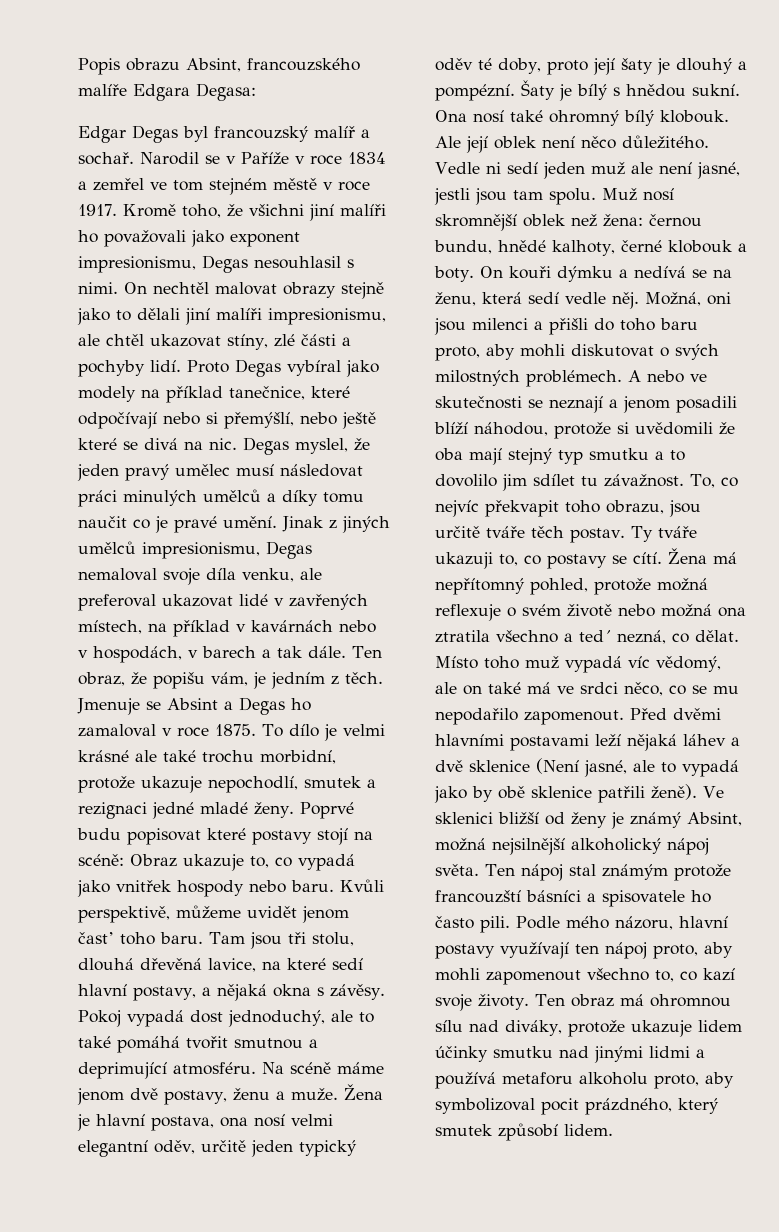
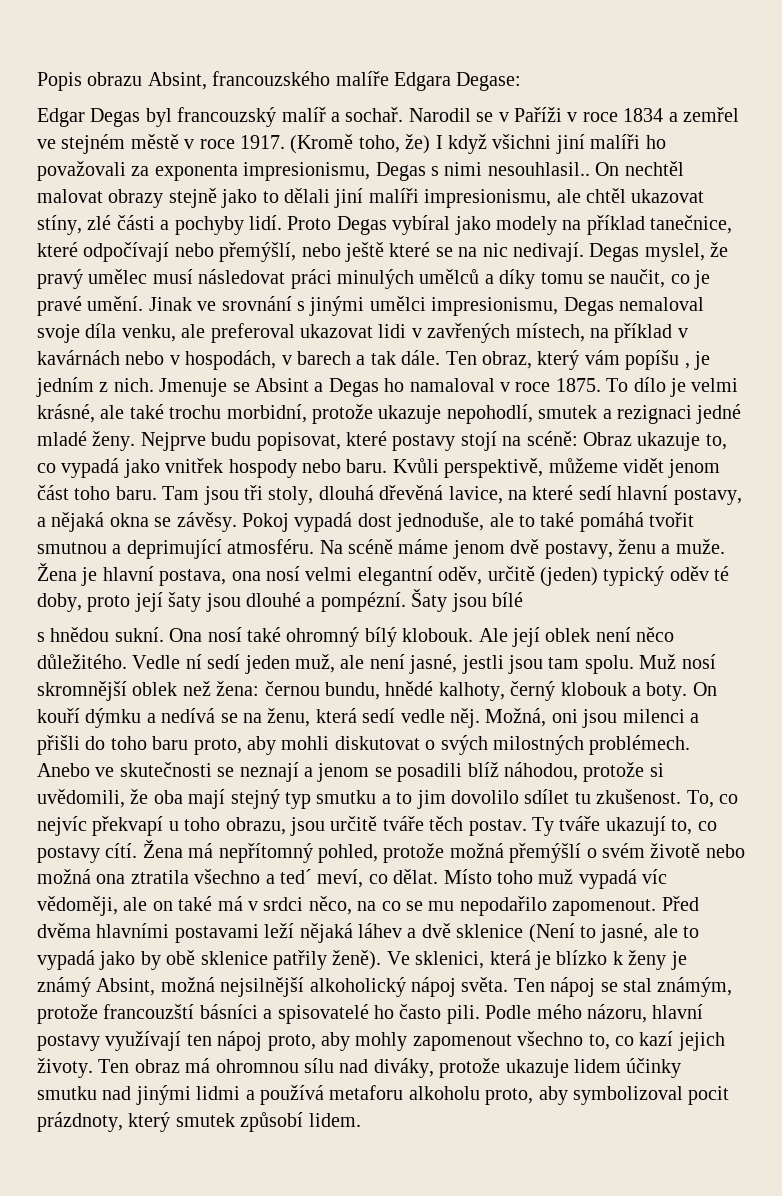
- Popis obrazu Absint, francouzského malíře Edgara Degasa:
+ Popis obrazu Absint, francouzského malíře Edgara Degase:
- Narodil se v Paříže v roce 1834 a zemřel ve tom stejném městě v roce 1917.
+ Narodil se v Paříži v roce 1834 a zemřel ve stejném městě v roce 1917.
- Kromě toho, že všichni jiní malíři ho považovali jako exponent impresionismu, Degas nesouhlasil s nimi.
+ (Kromě toho, že) I když všichni jiní malíři ho považovali za exponenta impresionismu, Degas s nimi nesouhlasil..
- Proto Degas vybíral jako modely na příklad tanečnice, které odpočívají nebo si přemýšlí, nebo ještě které se divá na nic.
+ Proto Degas vybíral jako modely na příklad tanečnice, které odpočívají nebo přemýšlí, nebo ještě které se na nic nedivají.
- Degas myslel, že jeden pravý umělec musí následovat práci minulých umělců a díky tomu naučit co je pravé umění.
+ Degas myslel, že pravý umělec musí následovat práci minulých umělců a díky tomu se naučit, co je pravé umění.
- Jinak z jiných umělců impresionismu, Degas nemaloval svoje díla venku, ale preferoval ukazovat lidé v zavřených místech, na příklad v kavárnách nebo v hospodách, v barech a tak dále.
+ Jinak ve srovnání s jinými umělci impresionismu, Degas nemaloval svoje díla venku, ale preferoval ukazovat lidi v zavřených místech, na příklad v kavárnách nebo v hospodách, v barech a tak dále.
- Ten obraz, že popišu vám, je jedním z těch.
+ Ten obraz, který vám popíšu , je jedním z nich.
- Jmenuje se Absint a Degas ho zamaloval v roce 1875.
+ Jmenuje se Absint a Degas ho namaloval v roce 1875.
- To dílo je velmi krásné ale také trochu morbidní, protože ukazuje nepochodlí, smutek a rezignaci jedné mladé ženy.
+ To dílo je velmi krásné, ale také trochu morbidní, protože ukazuje nepohodlí, smutek a rezignaci jedné mladé ženy.
- Poprvé budu popisovat které postavy stojí na scéně: Obraz ukazuje to, co vypadá jako vnitřek hospody nebo baru.
+ Nejprve budu popisovat, které postavy stojí na scéně: Obraz ukazuje to, co vypadá jako vnitřek hospody nebo baru.
- Kvůli perspektivě, můžeme uvidět jenom čast’ toho baru.
+ Kvůli perspektivě, můžeme vidět jenom část toho baru.
- Tam jsou tři stolu, dlouhá dřevěná lavice, na které sedí hlavní postavy, a nějaká okna s závěsy.
+ Tam jsou tři stoly, dlouhá dřevěná lavice, na které sedí hlavní postavy, a nějaká okna se závěsy.
- Pokoj vypadá dost jednoduchý, ale to také pomáhá tvořit smutnou a deprimující atmosféru.
+ Pokoj vypadá dost jednoduše, ale to také pomáhá tvořit smutnou a deprimující atmosféru.
- Žena je hlavní postava, ona nosí velmi elegantní oděv, určitě jeden typický oděv té doby, proto její šaty je dlouhý a pompézní.
+ Žena je hlavní postava, ona nosí velmi elegantní oděv, určitě (jeden) typický oděv té doby, proto její šaty jsou dlouhé a pompézní.
- Šaty je bílý s hnědou sukní.
+ Šaty jsou bílé
+ s hnědou sukní.
- Vedle ni sedí jeden muž ale není jasné, jestli jsou tam spolu.
+ Vedle ní sedí jeden muž, ale není jasné, jestli jsou tam spolu.
- Muž nosí skromnější oblek než žena: černou bundu, hnědé kalhoty, černé klobouk a boty.
+ Muž nosí skromnější oblek než žena: černou bundu, hnědé kalhoty, černý klobouk a boty.
- On kouři dýmku a nedívá se na ženu, která sedí vedle něj.
+ On kouří dýmku a nedívá se na ženu, která sedí vedle něj.
- A nebo ve skutečnosti se neznají a jenom posadili blíží náhodou, protože si uvědomili že oba mají stejný typ smutku a to dovolilo jim sdílet tu závažnost.
+ Anebo ve skutečnosti se neznají a jenom se posadili blíž náhodou, protože si uvědomili, že oba mají stejný typ smutku a to jim dovolilo sdílet tu zkušenost.
- To, co nejvíc překvapit toho obrazu, jsou určitě tváře těch postav.
+ To, co nejvíc překvapí u toho obrazu, jsou určitě tváře těch postav.
- Ty tváře ukazuji to, co postavy se cítí.
+ Ty tváře ukazují to, co postavy cítí.
- Žena má nepřítomný pohled, protože možná reflexuje o svém životě nebo možná ona ztratila všechno a ted´ nezná, co dělat.
+ Žena má nepřítomný pohled, protože možná přemýšlí o svém životě nebo možná ona ztratila všechno a ted´ meví, co dělat.
- Místo toho muž vypadá víc vědomý, ale on také má ve srdci něco, co se mu nepodařilo zapomenout.
+ Místo toho muž vypadá víc vědoměji, ale on také má v srdci něco, na co se mu nepodařilo zapomenout.
- Před dvěmi hlavními postavami leží nějaká láhev a dvě sklenice (Není jasné, ale to vypadá jako by obě sklenice patřili ženě).
+ Před dvěma hlavními postavami leží nějaká láhev a dvě sklenice (Není to jasné, ale to vypadá jako by obě sklenice patřily ženě).
- Ve sklenici bližší od ženy je známý Absint, možná nejsilnější alkoholický nápoj světa.
+ Ve sklenici, která je blízko k ženy je známý Absint, možná nejsilnější alkoholický nápoj světa.
- Ten nápoj stal známým protože francouzští básníci a spisovatele ho často pili.
+ Ten nápoj se stal známým, protože francouzští básníci a spisovatelé ho často pili.
- Podle mého názoru, hlavní postavy využívají ten nápoj proto, aby mohli zapomenout všechno to, co kazí svoje životy.
+ Podle mého názoru, hlavní postavy využívají ten nápoj proto, aby mohly zapomenout všechno to, co kazí jejich životy.
- Ten obraz má ohromnou sílu nad diváky, protože ukazuje lidem účinky smutku nad jinými lidmi a používá metaforu alkoholu proto, aby symbolizoval pocit prázdného, který smutek způsobí lidem.
+ Ten obraz má ohromnou sílu nad diváky, protože ukazuje lidem účinky smutku nad jinými lidmi a používá metaforu alkoholu proto, aby symbolizoval pocit prázdnoty, který smutek způsobí lidem.

